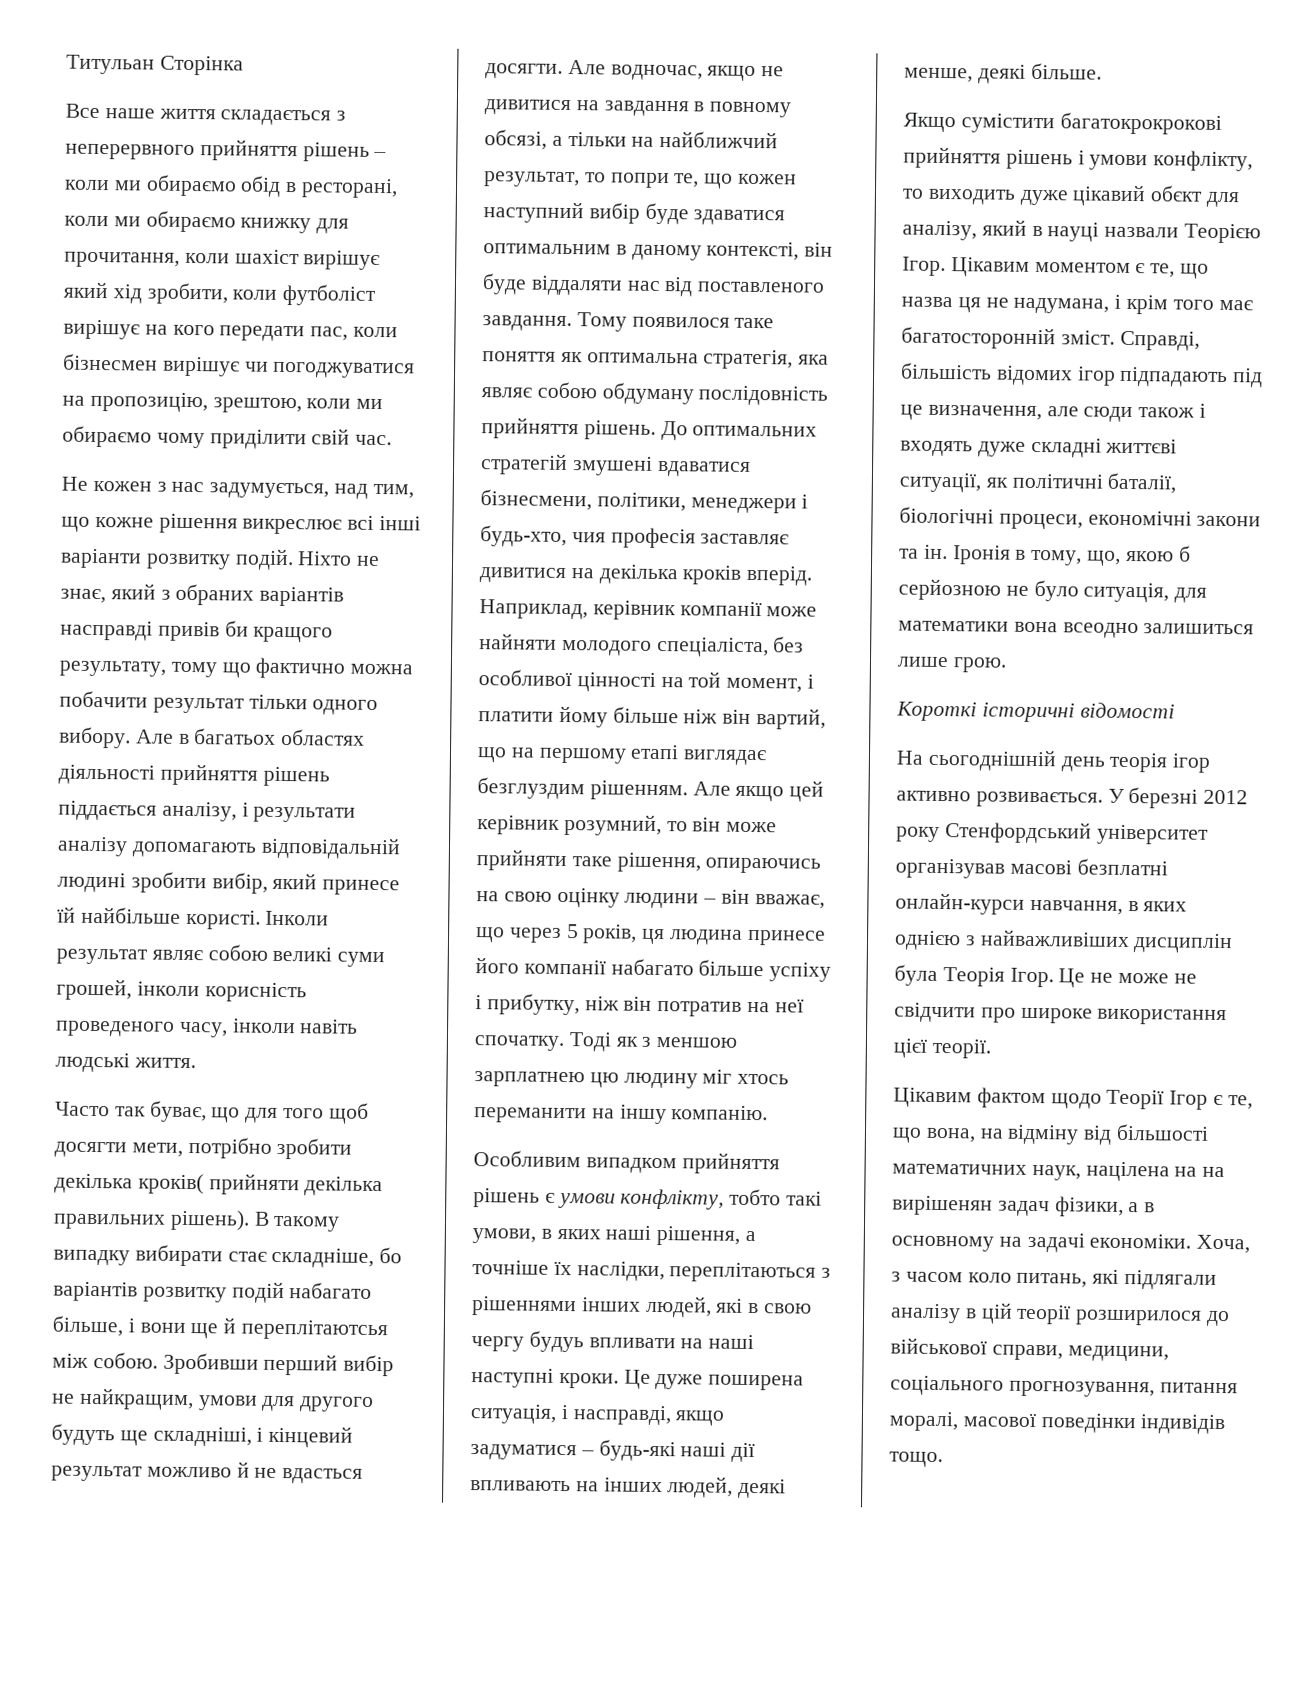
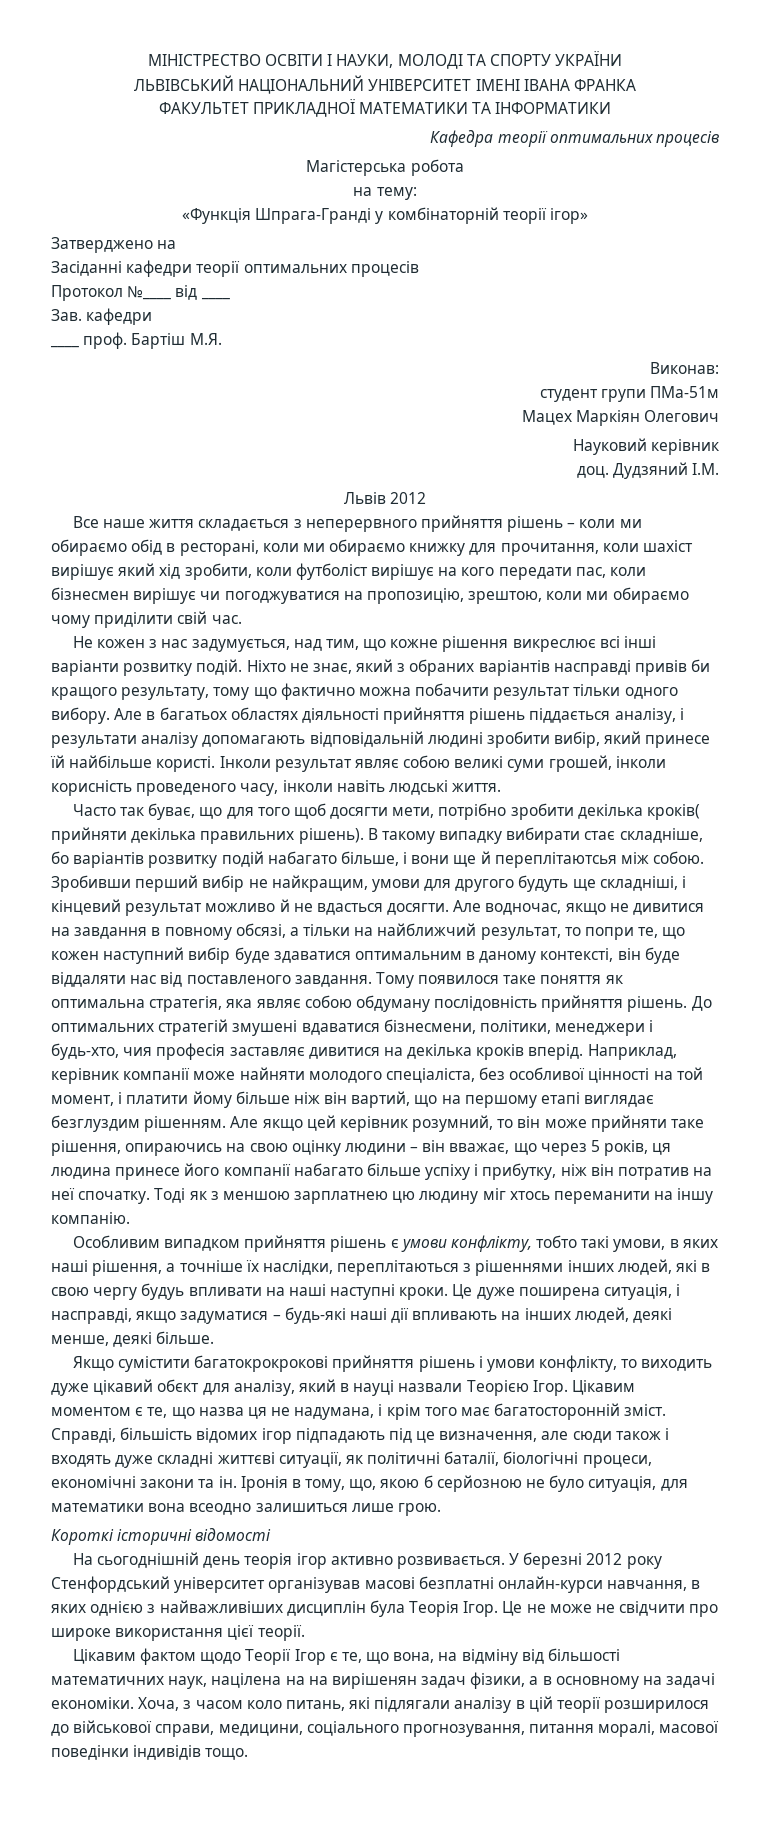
- Титульан Сторінка
+ МІНІСТРЕСТВО ОСВІТИ І НАУКИ, МОЛОДІ ТА СПОРТУ УКРАЇНИ
+ ЛЬВІВСЬКИЙ НАЦІОНАЛЬНИЙ УНІВЕРСИТЕТ ІМЕНІ ІВАНА ФРАНКА
+ ФАКУЛЬТЕТ ПРИКЛАДНОЇ МАТЕМАТИКИ ТА ІНФОРМАТИКИ
+ Кафедра теорії оптимальних процесів
+ Магістерська робота
+ на тему:
+ «Функція Шпрага-Гранді у комбінаторній теорії ігор»
+ Затверджено на
+ Засіданні кафедри теорії оптимальних процесів
+ Протокол №____ від ____
+ Зав. кафедри
+ ____ проф. Бартіш М.Я.
+ Виконав:
+ студент групи ПМа-51м
+ Мацех Маркіян Олегович
+ Науковий керівник
+ доц. Дудзяний І.М.
+ Львів 2012

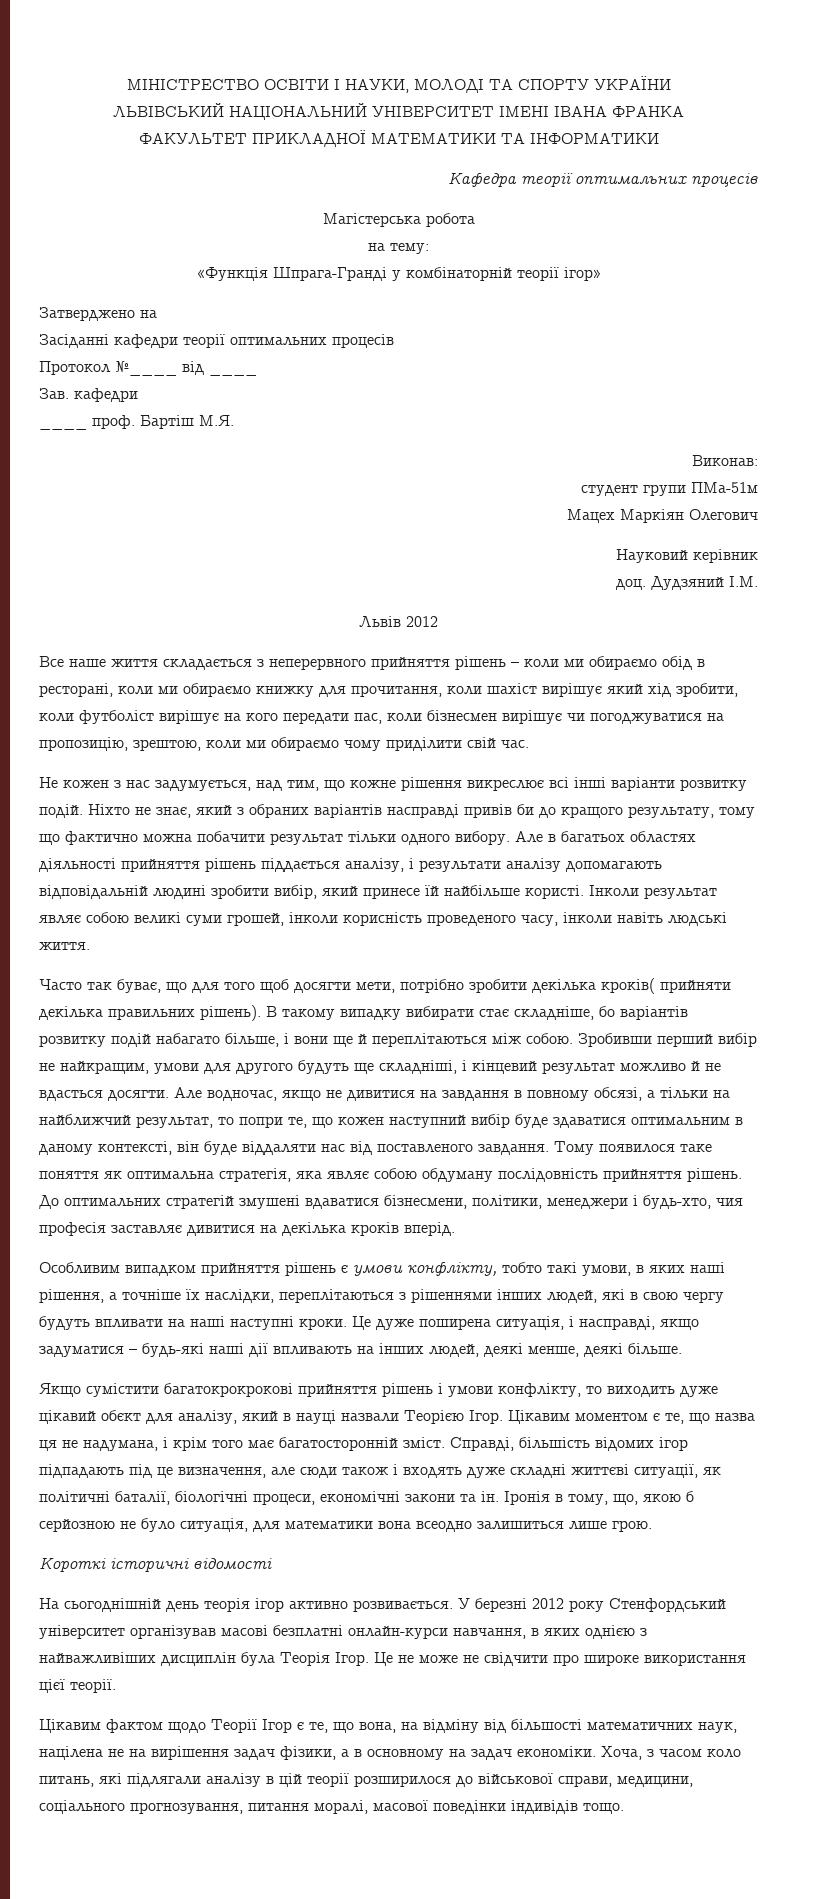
- Ніхто не знає, який з обраних варіантів насправді привів би кращого результату, тому що фактично можна побачити результат тільки одного вибору.
+ Ніхто не знає, який з обраних варіантів насправді привів би до кращого результату, тому що фактично можна побачити результат тільки одного вибору.
- В такому випадку вибирати стає складніше, бо варіантів розвитку подій набагато більше, і вони ще й переплітаютсья між собою.
+ В такому випадку вибирати стає складніше, бо варіантів розвитку подій набагато більше, і вони ще й переплітаються між собою.
- Наприклад, керівник компанії може найняти молодого спеціаліста, без особливої цінності на той момент, і платити йому більше ніж він вартий, що на першому етапі виглядає безглуздим рішенням. Але якщо цей керівник розумний, то він може прийняти таке рішення, опираючись на свою оцінку людини – він вважає, що через 5 років, ця людина принесе його компанії набагато більше успіху і прибутку, ніж він потратив на неї спочатку. Тоді як з меншою зарплатнею цю людину міг хтось переманити на іншу компанію.
- Особливим випадком прийняття рішень є умови конфлікту, тобто такі умови, в яких наші рішення, а точніше їх наслідки, переплітаються з рішеннями інших людей, які в свою чергу будуь впливати на наші наступні кроки.
+ Особливим випадком прийняття рішень є умови конфлікту, тобто такі умови, в яких наші рішення, а точніше їх наслідки, переплітаються з рішеннями інших людей, які в свою чергу будуть впливати на наші наступні кроки.
- Цікавим фактом щодо Теорії Ігор є те, що вона, на відміну від більшості математичних наук, націлена на на вирішенян задач фізики, а в основному на задачі економіки.
+ Цікавим фактом щодо Теорії Ігор є те, що вона, на відміну від більшості математичних наук, націлена не на вирішення задач фізики, а в основному на задач економіки.

